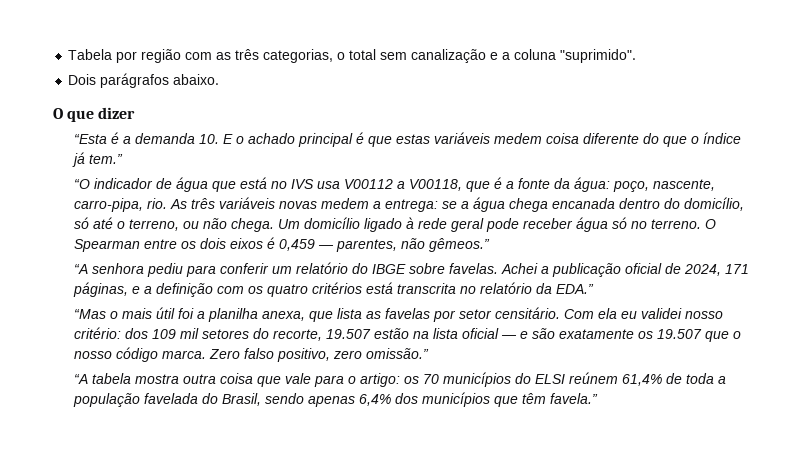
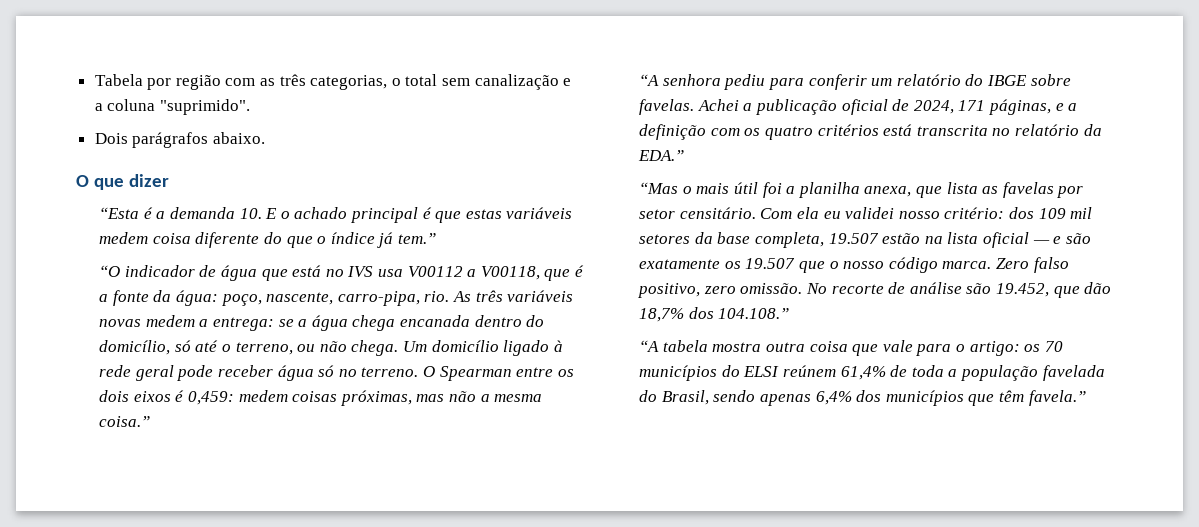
- O Spearman entre os dois eixos é 0,459 — parentes, não gêmeos.”
+ O Spearman entre os dois eixos é 0,459: medem coisas próximas, mas não a mesma coisa.”
- Com ela eu validei nosso critério: dos 109 mil setores do recorte, 19.507 estão na lista oficial — e são exatamente os 19.507 que o nosso código marca.
+ Com ela eu validei nosso critério: dos 109 mil setores da base completa, 19.507 estão na lista oficial — e são exatamente os 19.507 que o nosso código marca.
- Zero falso positivo, zero omissão.”
+ Zero falso positivo, zero omissão. No recorte de análise são 19.452, que dão 18,7% dos 104.108.”

